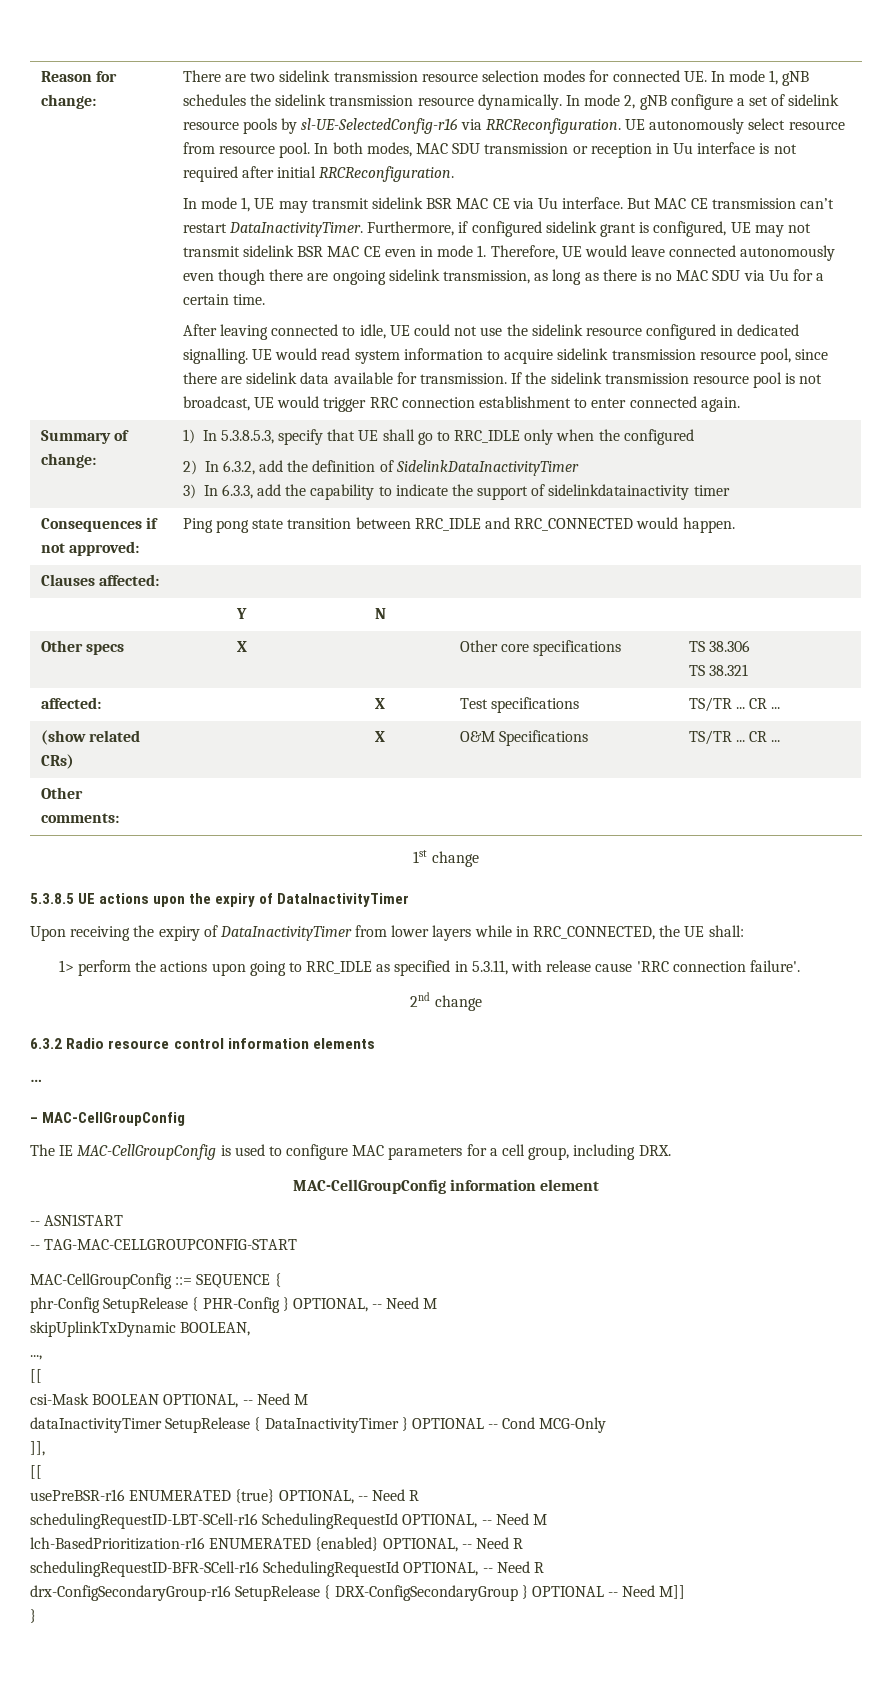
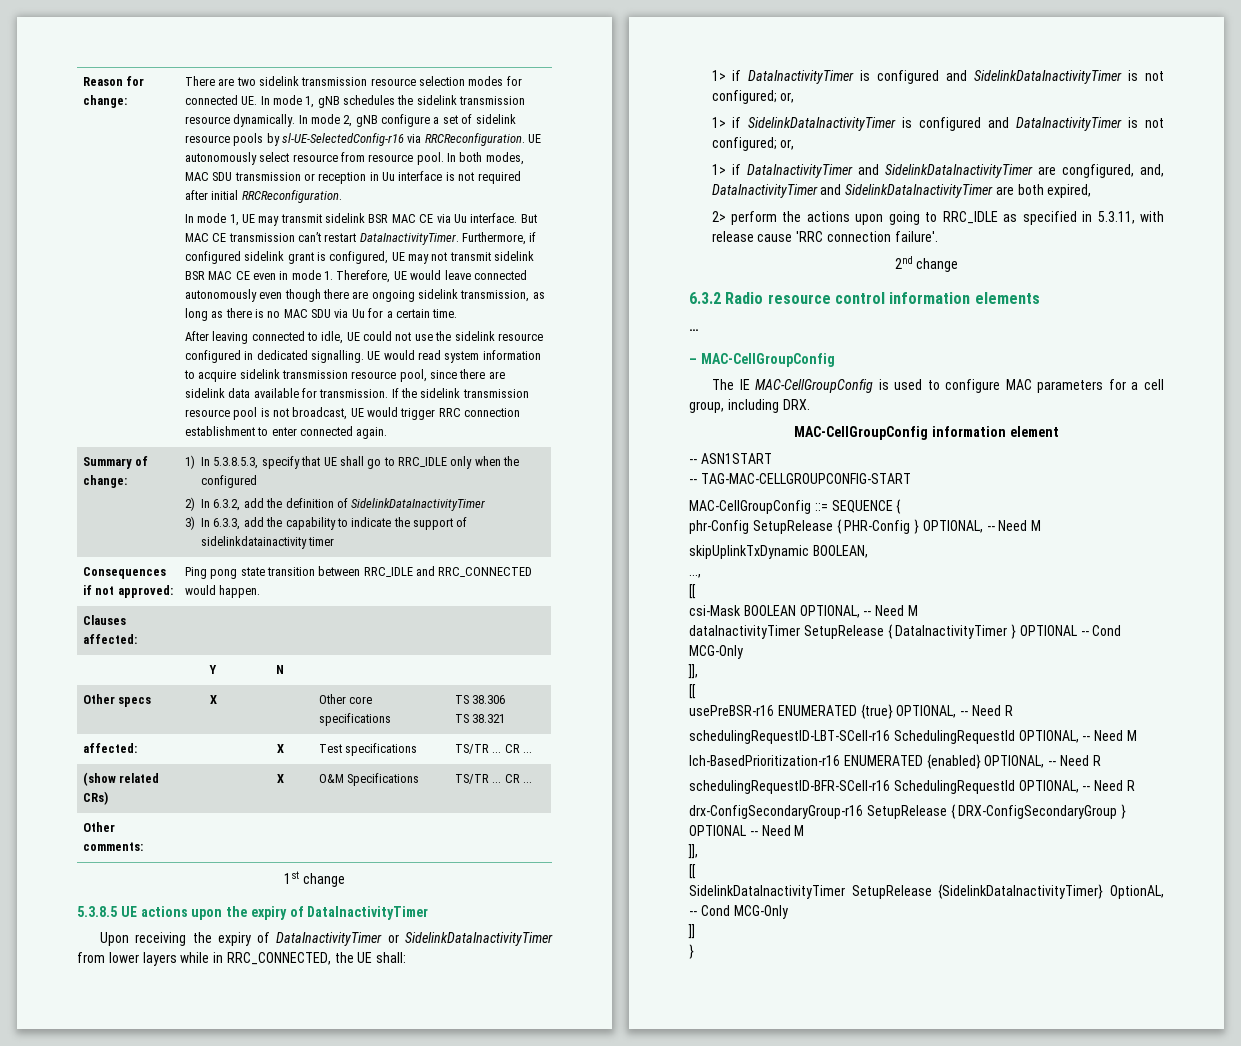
- Upon receiving the expiry of DataInactivityTimer from lower layers while in RRC_CONNECTED, the UE shall:
+ Upon receiving the expiry of DataInactivityTimer or SidelinkDataInactivityTimer from lower layers while in RRC_CONNECTED, the UE shall:
- 1> perform the actions upon going to RRC_IDLE as specified in 5.3.11, with release cause 'RRC connection failure'.
+ 1> if DataInactivityTimer is configured and SidelinkDataInactivityTimer is not configured; or,
+ 1> if SidelinkDataInactivityTimer is configured and DataInactivityTimer is not configured; or,
+ 1> if DataInactivityTimer and SidelinkDataInactivityTimer are congfigured, and, DataInactivityTimer and SidelinkDataInactivityTimer are both expired,
+ 2> perform the actions upon going to RRC_IDLE as specified in 5.3.11, with release cause 'RRC connection failure'.
- drx-ConfigSecondaryGroup-r16 SetupRelease { DRX-ConfigSecondaryGroup } OPTIONAL -- Need M]]
+ drx-ConfigSecondaryGroup-r16 SetupRelease { DRX-ConfigSecondaryGroup } OPTIONAL -- Need M
+ ]],
+ [[
+ SidelinkDataInactivityTimer SetupRelease {SidelinkDataInactivityTimer} OptionAL, -- Cond MCG-Only
+ ]]

